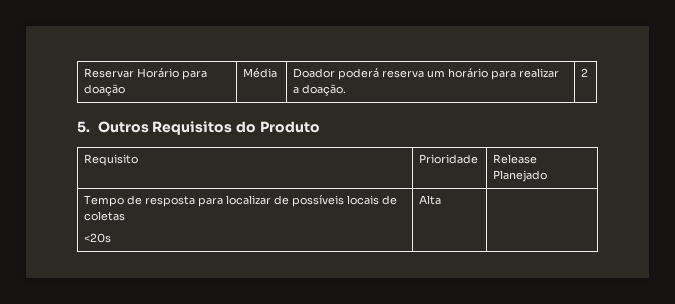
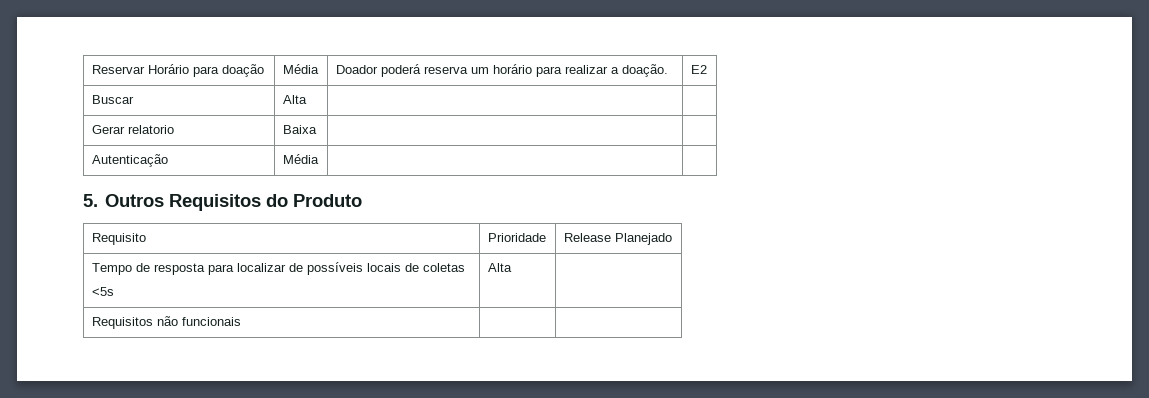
- Reservar Horário para doação | Média | Doador poderá reserva um horário para realizar a doação. | 2
+ Reservar Horário para doação | Média | Doador poderá reserva um horário para realizar a doação. | E2
+ Buscar | Alta | |
+ Gerar relatorio | Baixa | |
+ Autenticação | Média | |
  Tempo de resposta para localizar de possíveis locais de coletas
- <20s | Alta |
+ <5s | Alta |
+ Requisitos não funcionais | |

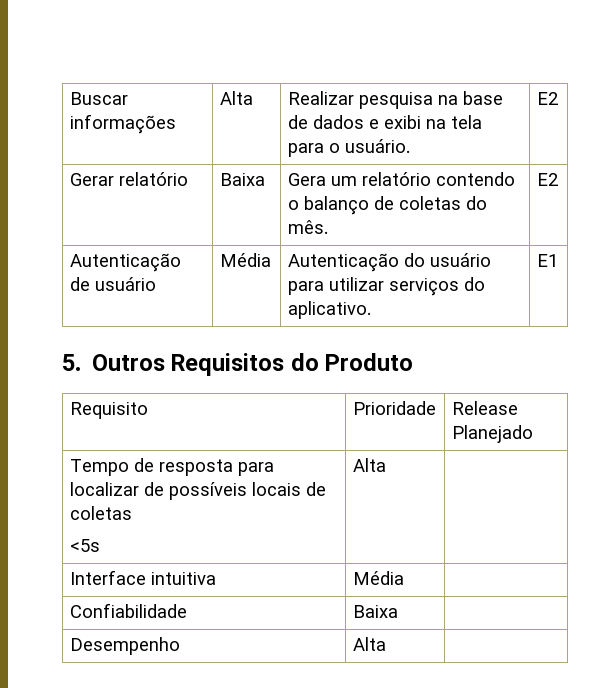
- Reservar Horário para doação | Média | Doador poderá reserva um horário para realizar a doação. | E2
- Buscar | Alta | |
- Gerar relatorio | Baixa | |
- Autenticação | Média | |
+ Buscar informações | Alta | Realizar pesquisa na base de dados e exibi na tela para o usuário. | E2
+ Gerar relatório | Baixa | Gera um relatório contendo o balanço de coletas do mês. | E2
+ Autenticação de usuário | Média | Autenticação do usuário para utilizar serviços do aplicativo. | E1
- Requisitos não funcionais | |
+ Interface intuitiva | Média |
+ Confiabilidade | Baixa |
+ Desempenho | Alta |

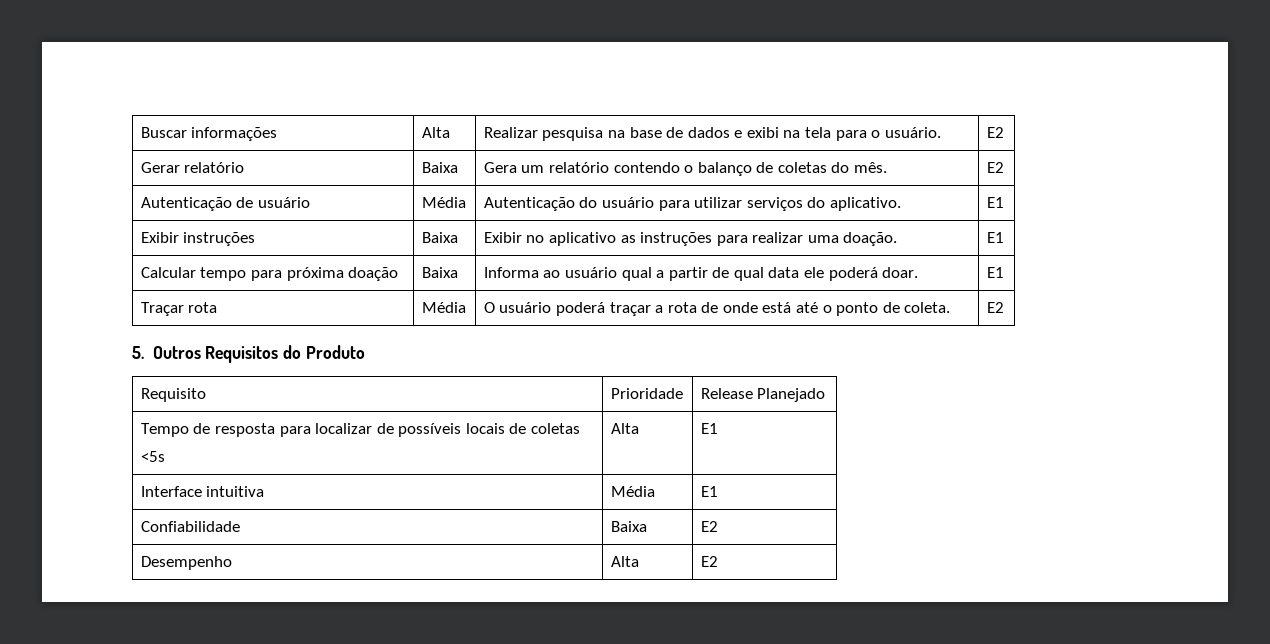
+ Exibir instruções | Baixa | Exibir no aplicativo as instruções para realizar uma doação. | E1
+ Calcular tempo para próxima doação | Baixa | Informa ao usuário qual a partir de qual data ele poderá doar. | E1
+ Traçar rota | Média | O usuário poderá traçar a rota de onde está até o ponto de coleta. | E2
  Tempo de resposta para localizar de possíveis locais de coletas
- <5s | Alta |
+ <5s | Alta | E1
- Interface intuitiva | Média |
+ Interface intuitiva | Média | E1
- Confiabilidade | Baixa |
+ Confiabilidade | Baixa | E2
- Desempenho | Alta |
+ Desempenho | Alta | E2

